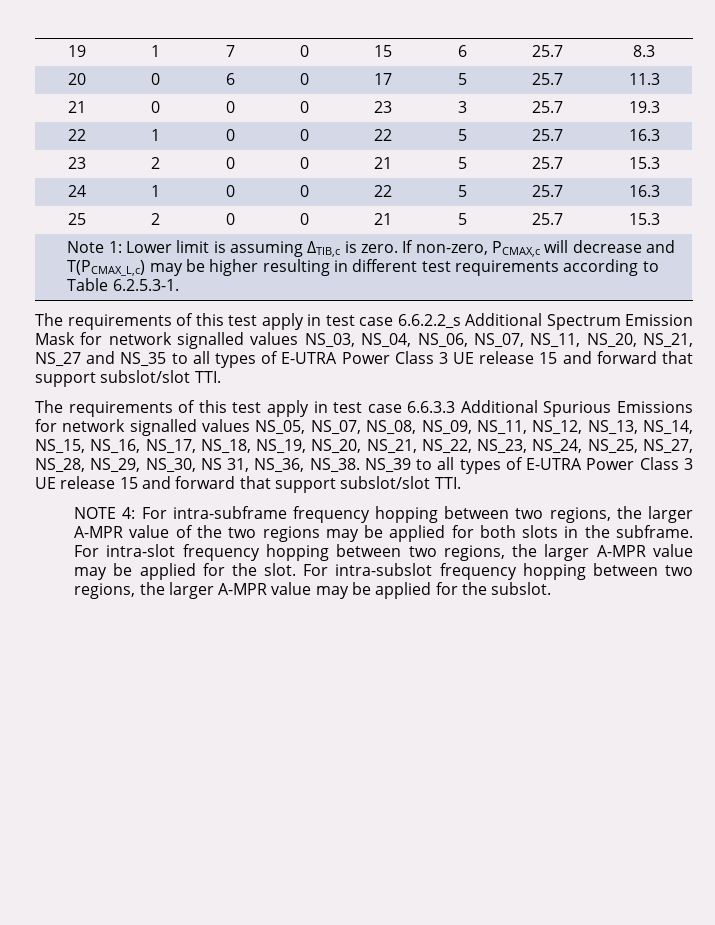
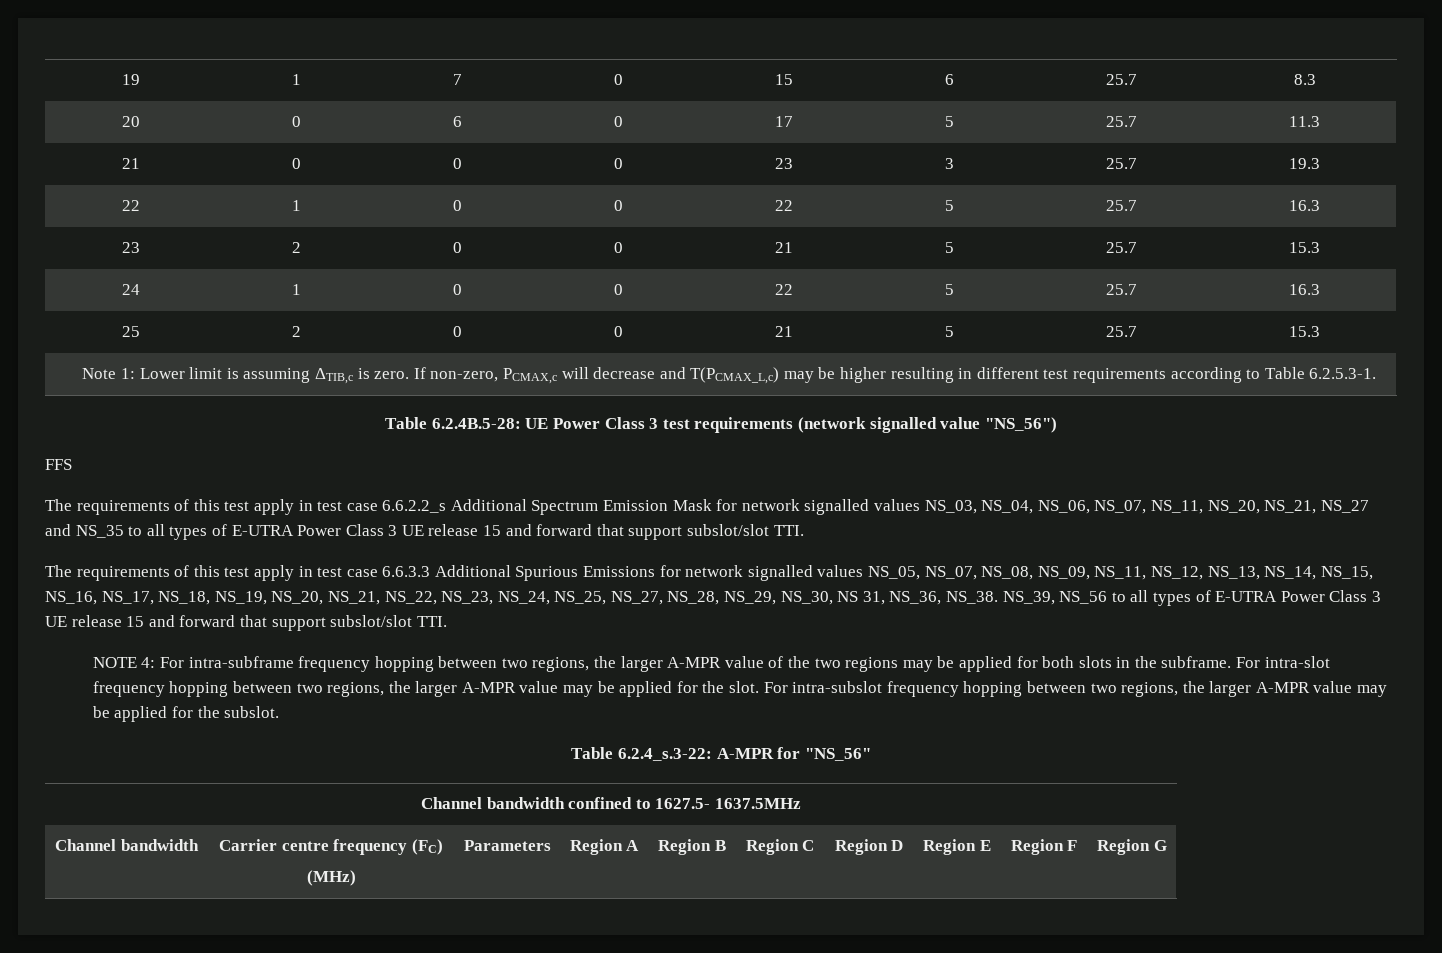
+ Table 6.2.4B.5-28: UE Power Class 3 test requirements (network signalled value "NS_56")
+ FFS
- NS_39 to all types of E-UTRA Power Class 3 UE release 15 and forward that support subslot/slot TTI.
+ NS_39, NS_56 to all types of E-UTRA Power Class 3 UE release 15 and forward that support subslot/slot TTI.
+ Table 6.2.4_s.3-22: A-MPR for "NS_56"
+ Channel bandwidth confined to 1627.5- 1637.5MHz
+ Channel bandwidth | Carrier centre frequency (FC)
+ (MHz) | Parameters | Region A | Region B | Region C | Region D | Region E | Region F | Region G

